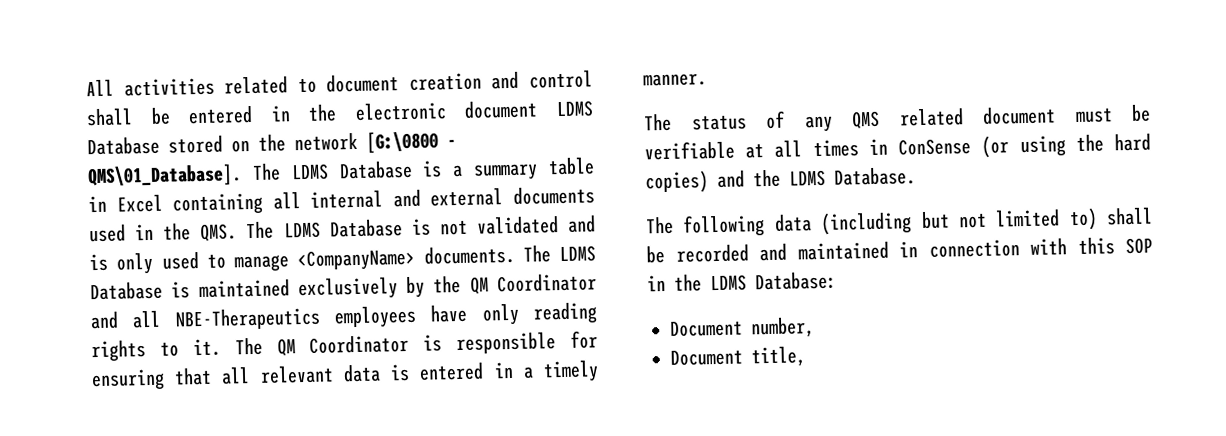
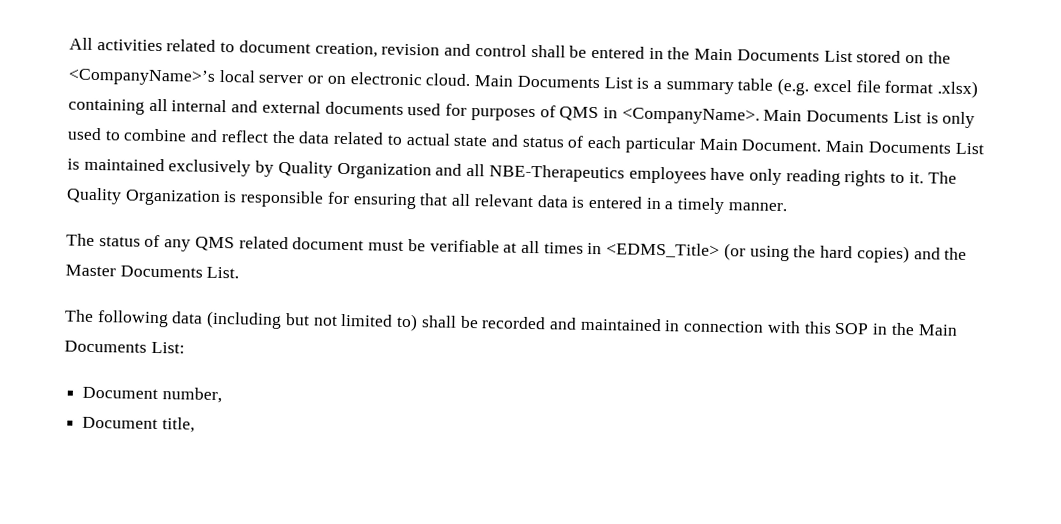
- All activities related to document creation and control shall be entered in the electronic document LDMS Database stored on the network [G:\0800 - QMS\01_Database]. The LDMS Database is a summary table in Excel containing all internal and external documents used in the QMS. The LDMS Database is not validated and is only used to manage <CompanyName> documents. The LDMS Database is maintained exclusively by the QM Coordinator and all NBE-Therapeutics employees have only reading rights to it.
+ All activities related to document creation, revision and control shall be entered in the Main Documents List stored on the <CompanyName>’s local server or on electronic cloud. Main Documents List is a summary table (e.g. excel file format .xlsx) containing all internal and external documents used for purposes of QMS in <CompanyName>. Main Documents List is only used to combine and reflect the data related to actual state and status of each particular Main Document. Main Documents List is maintained exclusively by Quality Organization and all NBE-Therapeutics employees have only reading rights to it.
- The QM Coordinator is responsible for ensuring that all relevant data is entered in a timely manner.
+ The Quality Organization is responsible for ensuring that all relevant data is entered in a timely manner.
- The status of any QMS related document must be verifiable at all times in ConSense (or using the hard copies) and the LDMS Database.
+ The status of any QMS related document must be verifiable at all times in <EDMS_Title> (or using the hard copies) and the Master Documents List.
- The following data (including but not limited to) shall be recorded and maintained in connection with this SOP in the LDMS Database:
+ The following data (including but not limited to) shall be recorded and maintained in connection with this SOP in the Main Documents List:

